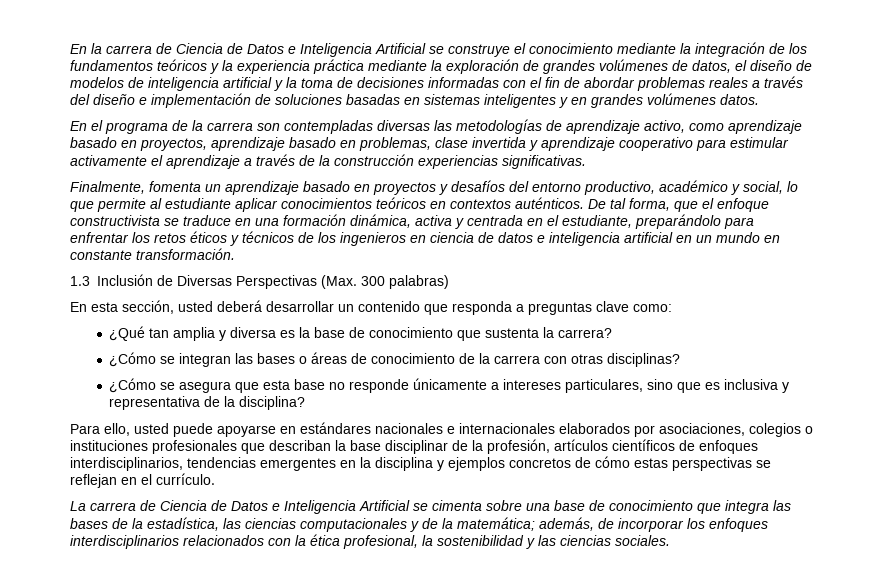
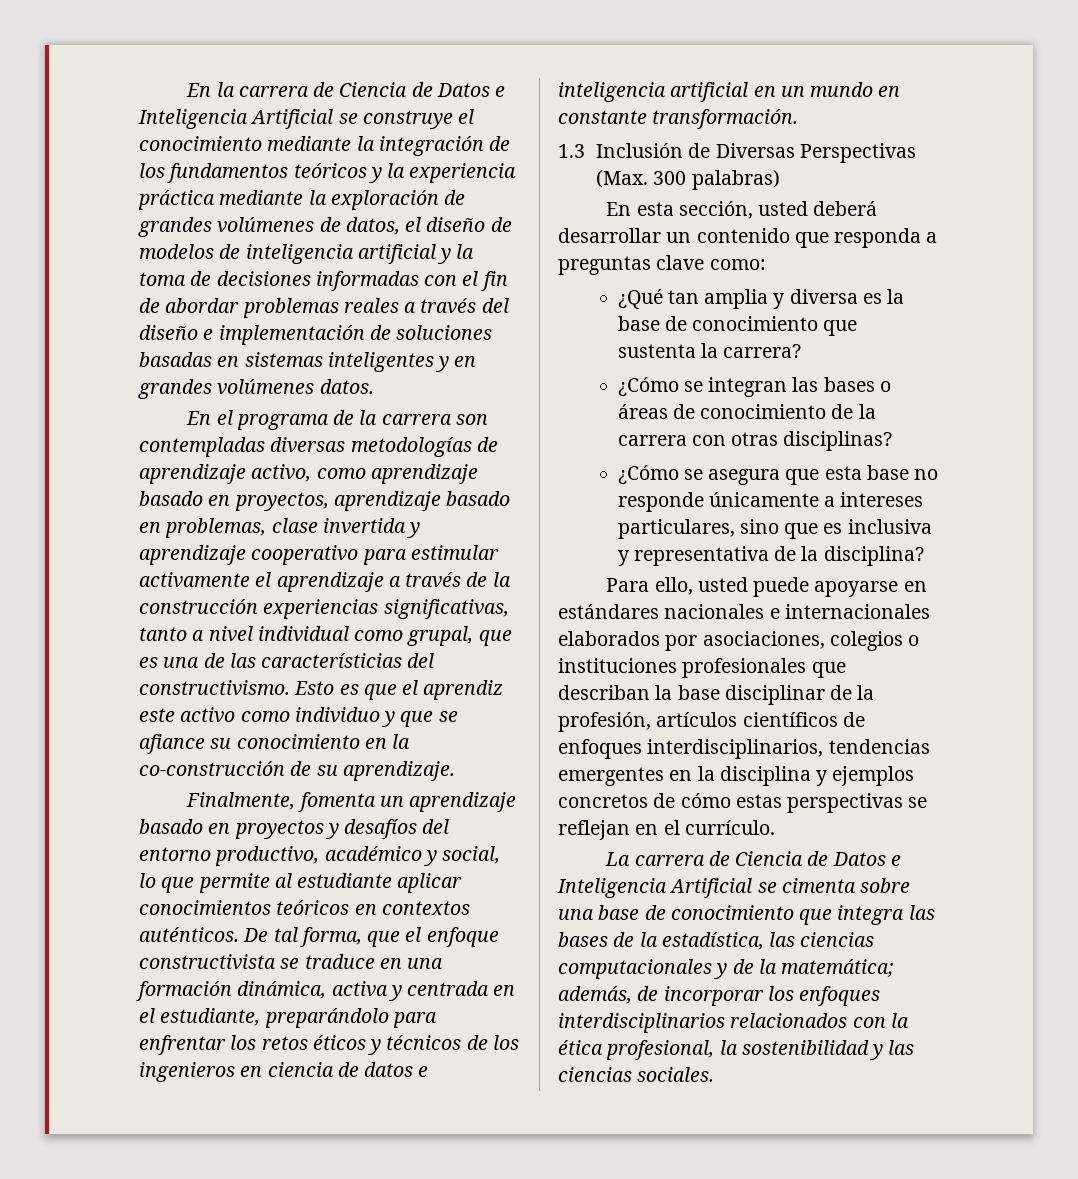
- En el programa de la carrera son contempladas diversas las metodologías de aprendizaje activo, como aprendizaje basado en proyectos, aprendizaje basado en problemas, clase invertida y aprendizaje cooperativo para estimular activamente el aprendizaje a través de la construcción experiencias significativas.
+ En el programa de la carrera son contempladas diversas metodologías de aprendizaje activo, como aprendizaje basado en proyectos, aprendizaje basado en problemas, clase invertida y aprendizaje cooperativo para estimular activamente el aprendizaje a través de la construcción experiencias significativas, tanto a nivel individual como grupal, que es una de las característicias del constructivismo. Esto es que el aprendiz este activo como individuo y que se afiance su conocimiento en la co-construcción de su aprendizaje.

